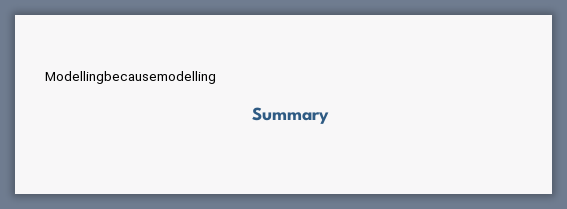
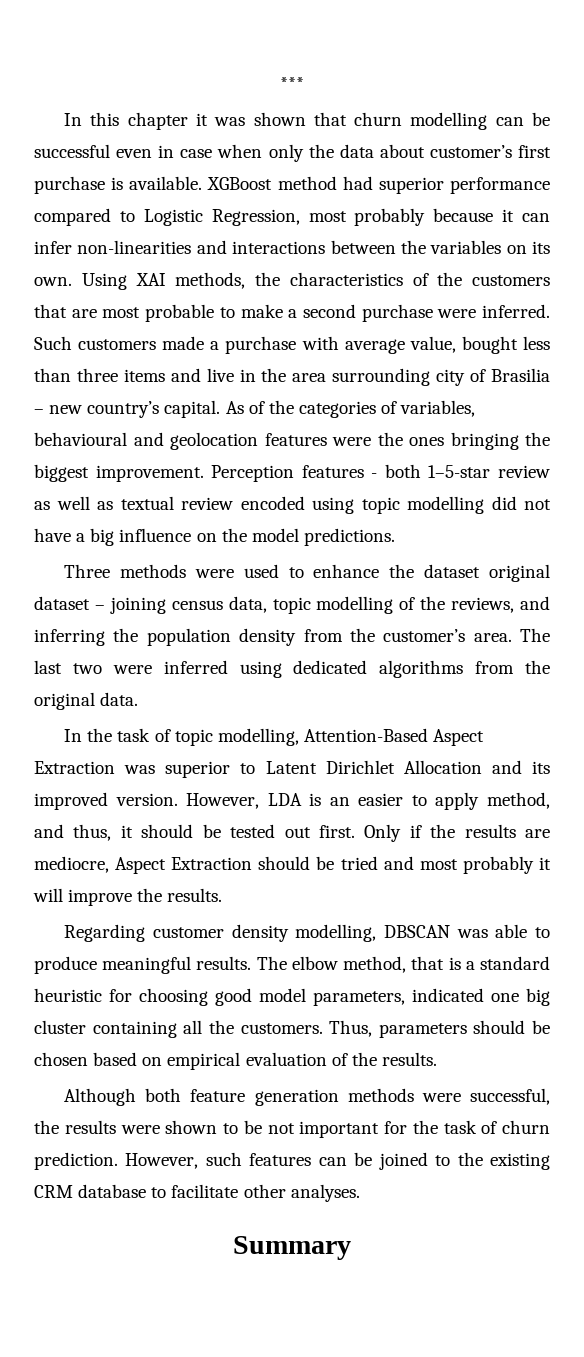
- Modellingbecausemodelling
+ ***
+ In this chapter it was shown that churn modelling can be successful even in case when only the data about customer’s first purchase is available. XGBoost method had superior performance compared to Logistic Regression, most probably because it can infer non-linearities and interactions between the variables on its own. Using XAI methods, the characteristics of the customers that are most probable to make a second purchase were inferred. Such customers made a purchase with average value, bought less than three items and live in the area surrounding city of Brasilia – new country’s capital. As of the categories of variables, behavioural and geolocation features were the ones bringing the biggest improvement. Perception features - both 1–5-star review as well as textual review encoded using topic modelling did not have a big influence on the model predictions.
+ Three methods were used to enhance the dataset original dataset – joining census data, topic modelling of the reviews, and inferring the population density from the customer’s area. The last two were inferred using dedicated algorithms from the original data.
+ In the task of topic modelling, Attention-Based Aspect Extraction was superior to Latent Dirichlet Allocation and its improved version. However, LDA is an easier to apply method, and thus, it should be tested out first. Only if the results are mediocre, Aspect Extraction should be tried and most probably it will improve the results.
+ Regarding customer density modelling, DBSCAN was able to produce meaningful results. The elbow method, that is a standard heuristic for choosing good model parameters, indicated one big cluster containing all the customers. Thus, parameters should be chosen based on empirical evaluation of the results.
+ Although both feature generation methods were successful, the results were shown to be not important for the task of churn prediction. However, such features can be joined to the existing CRM database to facilitate other analyses.

